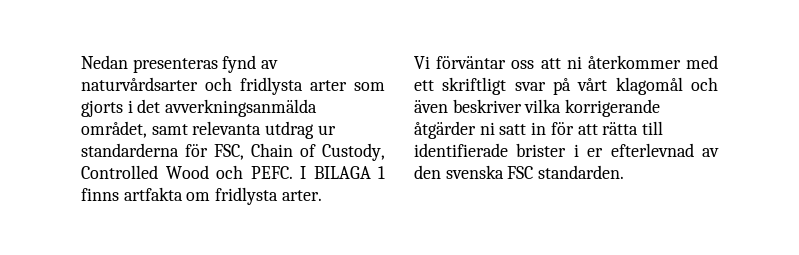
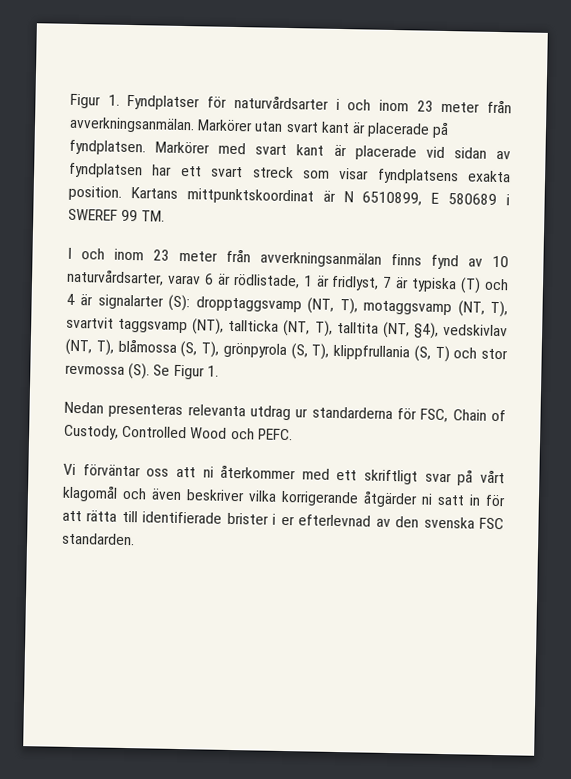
- Nedan presenteras fynd av naturvårdsarter och fridlysta arter som gjorts i det avverkningsanmälda området, samt relevanta utdrag ur standarderna för FSC, Chain of Custody, Controlled Wood och PEFC. I BILAGA 1 finns artfakta om fridlysta arter.
+ Figur 1. Fyndplatser för naturvårdsarter i och inom 23 meter från avverkningsanmälan. Markörer utan svart kant är placerade på fyndplatsen. Markörer med svart kant är placerade vid sidan av fyndplatsen har ett svart streck som visar fyndplatsens exakta position. Kartans mittpunktskoordinat är N 6510899, E 580689 i SWEREF 99 TM.
+ I och inom 23 meter från avverkningsanmälan finns fynd av 10 naturvårdsarter, varav 6 är rödlistade, 1 är fridlyst, 7 är typiska (T) och 4 är signalarter (S): dropptaggsvamp (NT, T), motaggsvamp (NT, T), svartvit taggsvamp (NT), tallticka (NT, T), talltita (NT, §4), vedskivlav (NT, T), blåmossa (S, T), grönpyrola (S, T), klippfrullania (S, T) och stor revmossa (S). Se Figur 1.
+ Nedan presenteras relevanta utdrag ur standarderna för FSC, Chain of Custody, Controlled Wood och PEFC.

